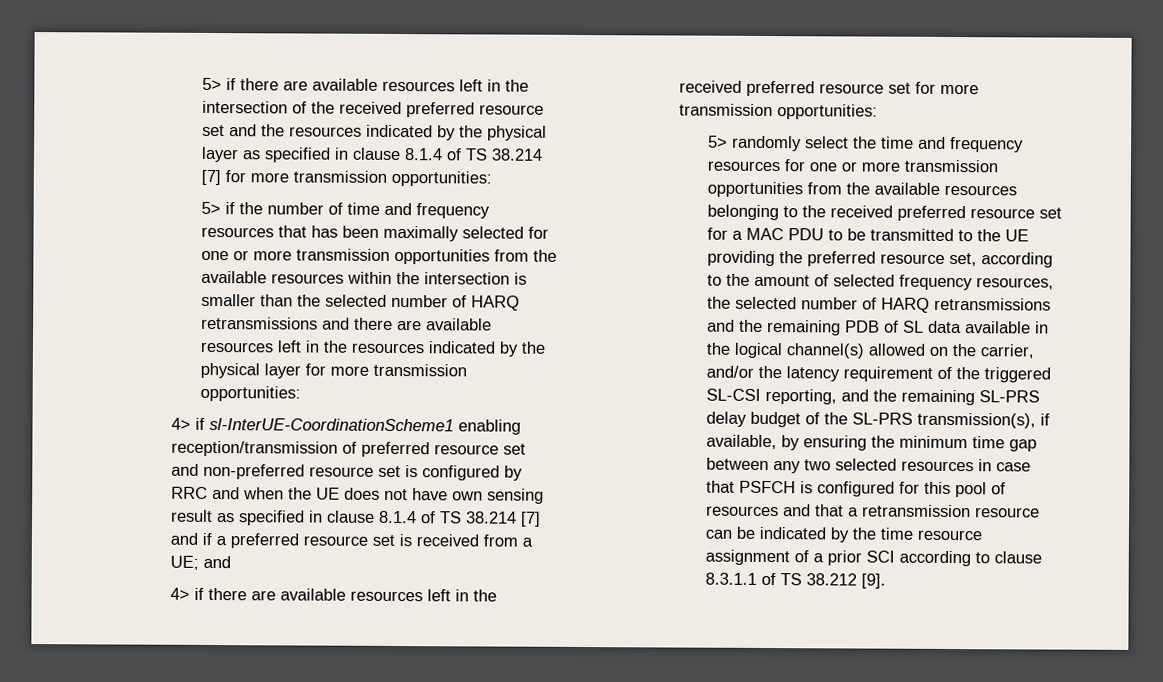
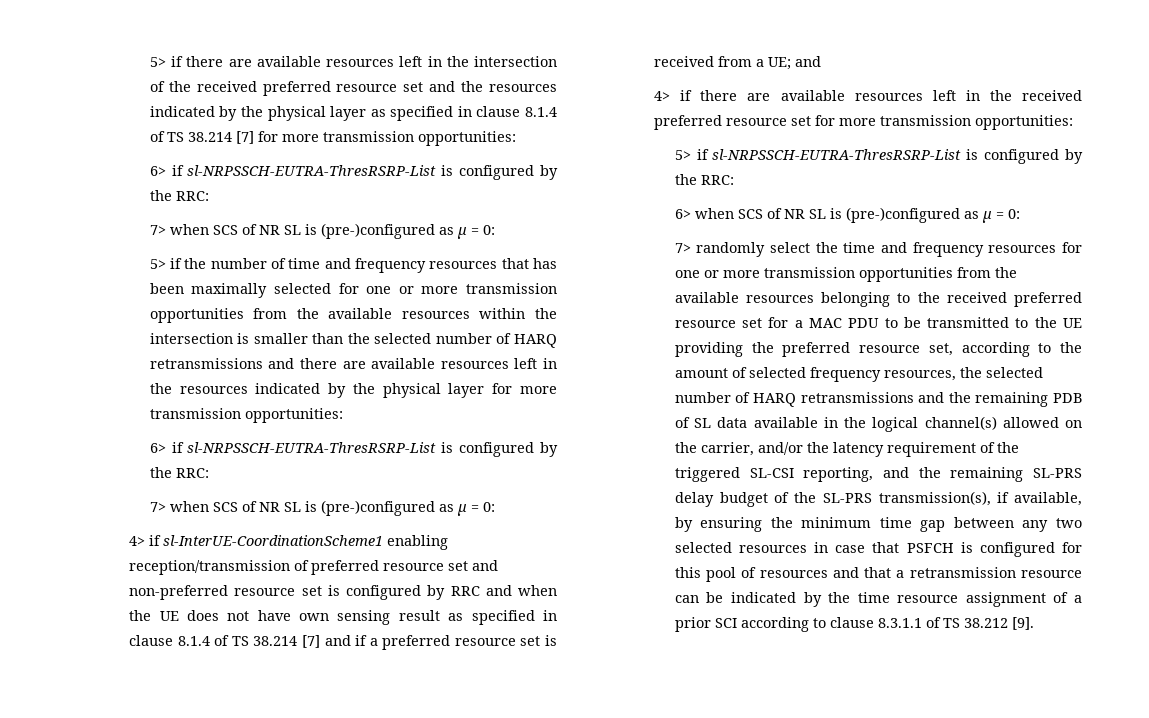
  5> if there are available resources left in the intersection of the received preferred resource set and the resources indicated by the physical layer as specified in clause 8.1.4 of TS 38.214 [7] for more transmission opportunities:
+ 6> if sl-NRPSSCH-EUTRA-ThresRSRP-List is configured by the RRC:
+ 7> when SCS of NR SL is (pre-)configured as μ = 0:
  5> if the number of time and frequency resources that has been maximally selected for one or more transmission opportunities from the available resources within the intersection is smaller than the selected number of HARQ retransmissions and there are available resources left in the resources indicated by the physical layer for more transmission opportunities:
+ 6> if sl-NRPSSCH-EUTRA-ThresRSRP-List is configured by the RRC:
+ 7> when SCS of NR SL is (pre-)configured as μ = 0:
- 5> randomly select the time and frequency resources for one or more transmission opportunities from the available resources belonging to the received preferred resource set for a MAC PDU to be transmitted to the UE providing the preferred resource set, according to the amount of selected frequency resources, the selected number of HARQ retransmissions and the remaining PDB of SL data available in the logical channel(s) allowed on the carrier, and/or the latency requirement of the triggered SL-CSI reporting, and the remaining SL-PRS delay budget of the SL-PRS transmission(s), if available, by ensuring the minimum time gap between any two selected resources in case that PSFCH is configured for this pool of resources and that a retransmission resource can be indicated by the time resource assignment of a prior SCI according to clause 8.3.1.1 of TS 38.212 [9].
+ 5> if sl-NRPSSCH-EUTRA-ThresRSRP-List is configured by the RRC:
+ 6> when SCS of NR SL is (pre-)configured as μ = 0:
+ 7> randomly select the time and frequency resources for one or more transmission opportunities from the available resources belonging to the received preferred resource set for a MAC PDU to be transmitted to the UE providing the preferred resource set, according to the amount of selected frequency resources, the selected number of HARQ retransmissions and the remaining PDB of SL data available in the logical channel(s) allowed on the carrier, and/or the latency requirement of the triggered SL-CSI reporting, and the remaining SL-PRS delay budget of the SL-PRS transmission(s), if available, by ensuring the minimum time gap between any two selected resources in case that PSFCH is configured for this pool of resources and that a retransmission resource can be indicated by the time resource assignment of a prior SCI according to clause 8.3.1.1 of TS 38.212 [9].

